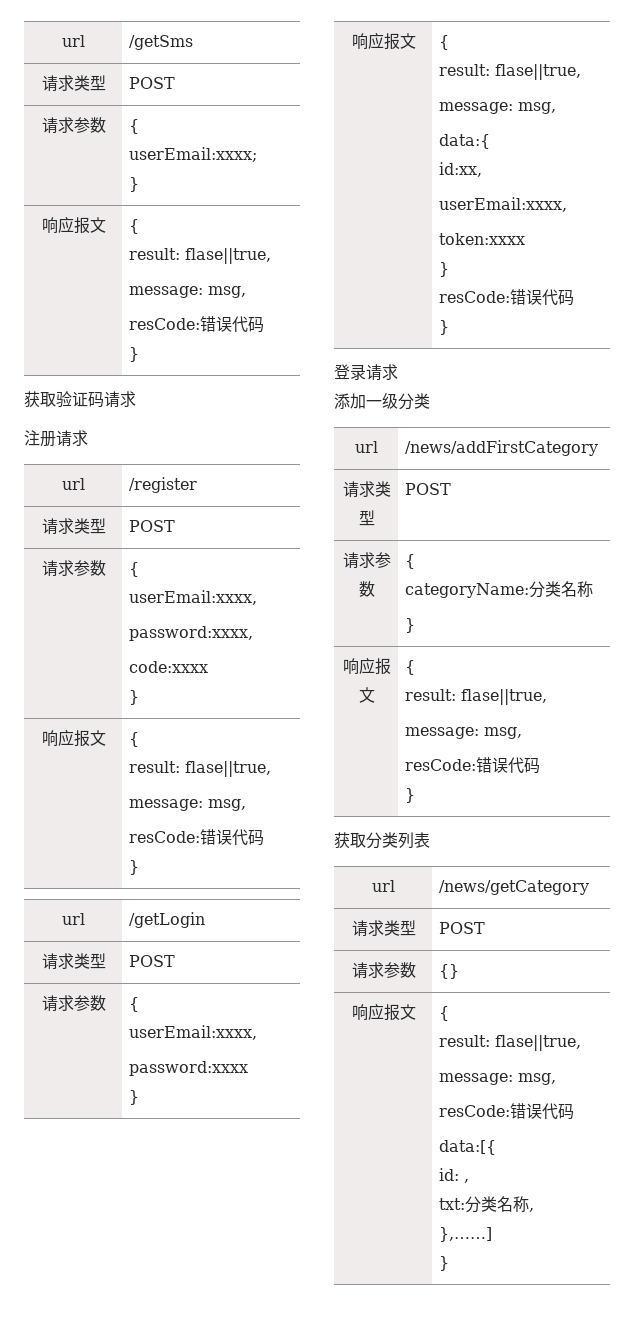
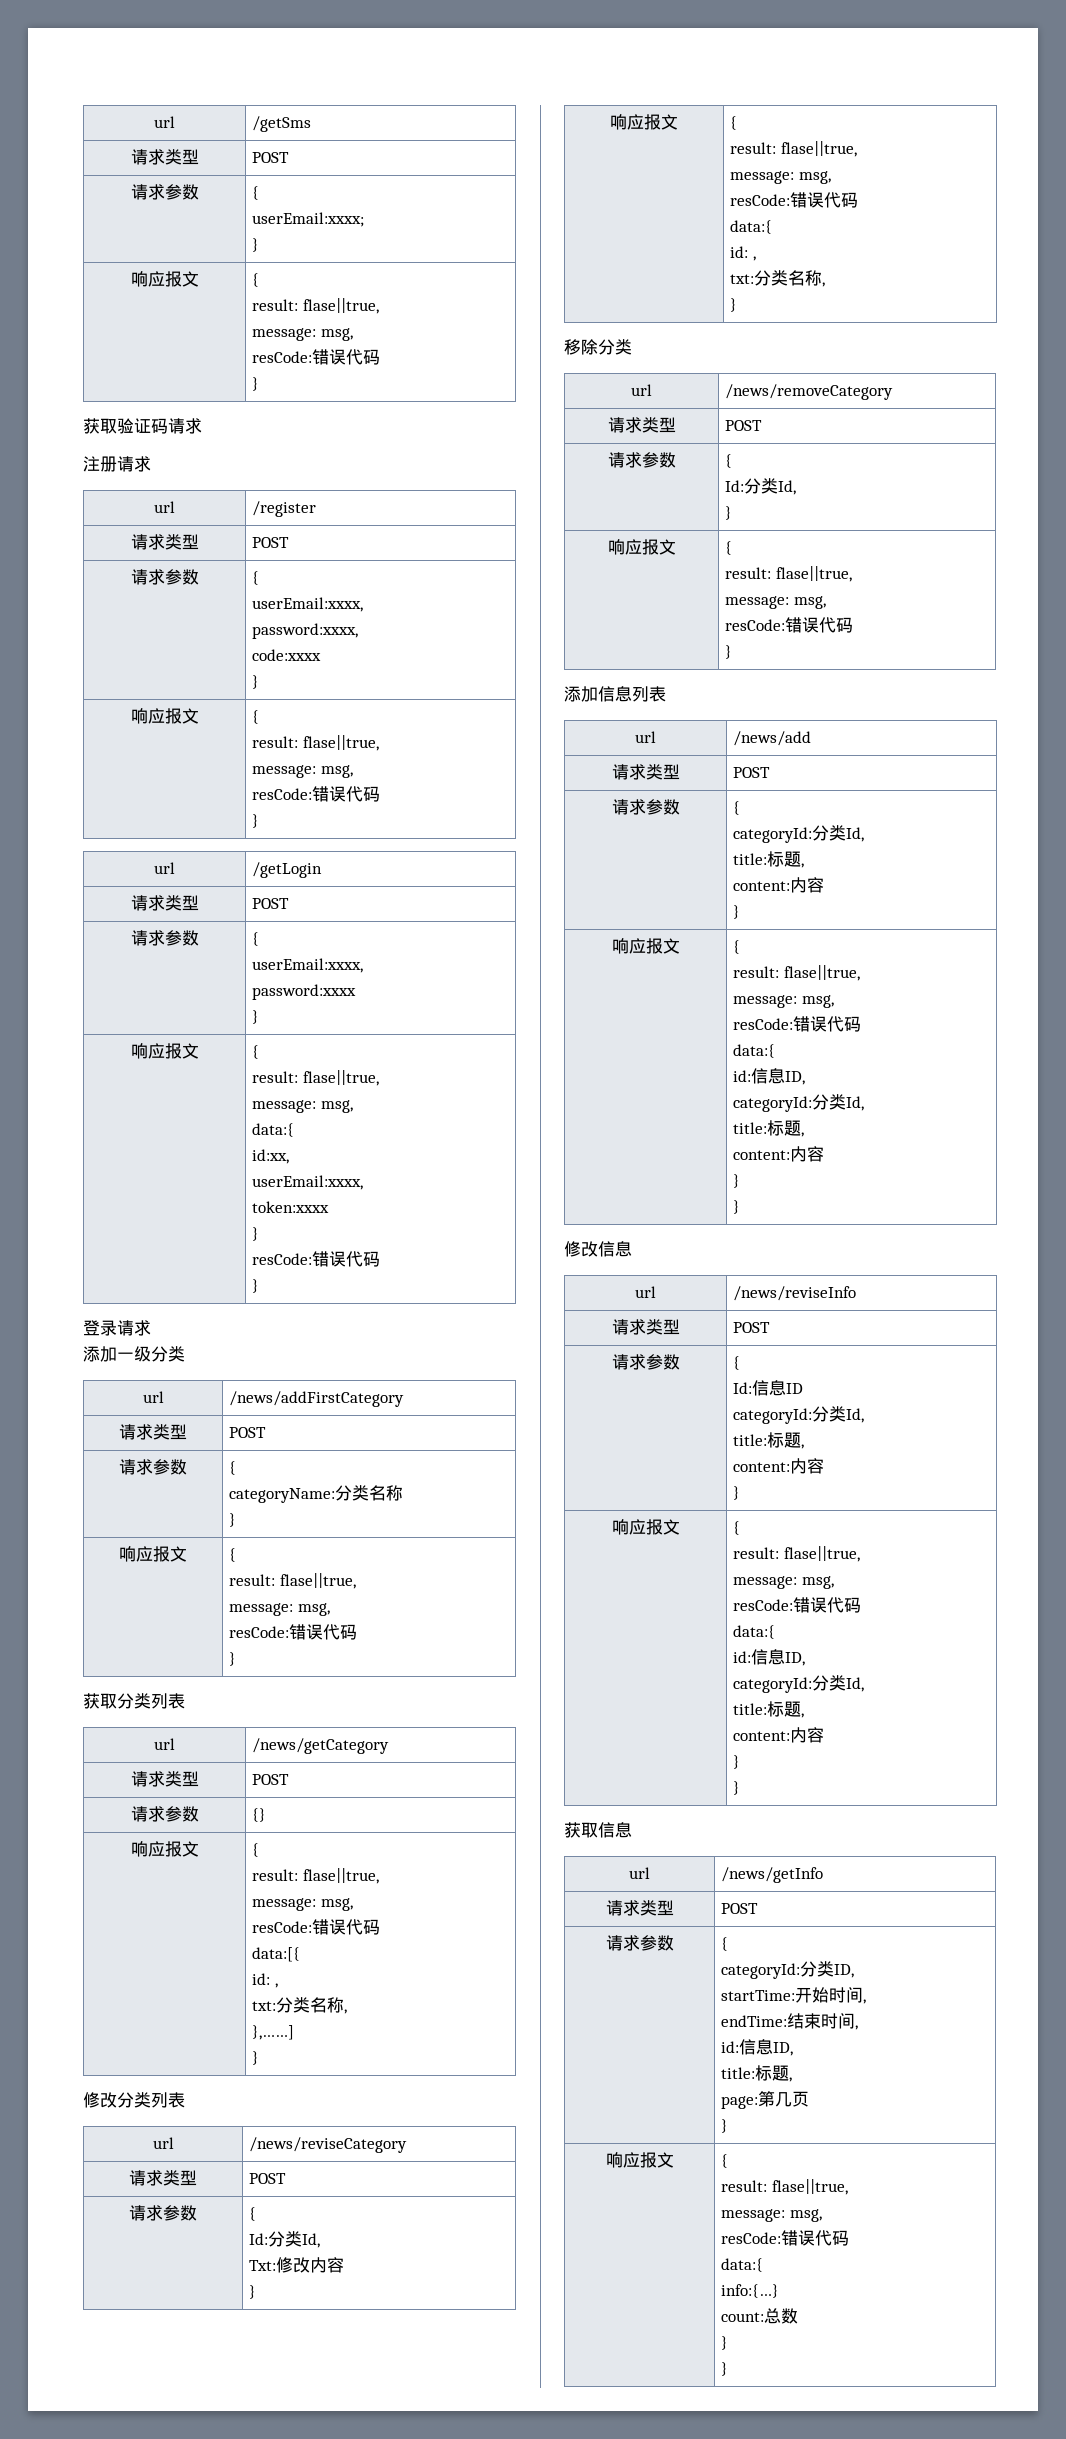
+ 修改分类列表
+ url | /news/reviseCategory
+ 请求类型 | POST
+ 请求参数 | {
+ Id:分类Id,
+ Txt:修改内容
+ }
+ 响应报文 | {
+ result: flase||true,
+ message: msg,
+ resCode:错误代码
+ data:{
+ id: ,
+ txt:分类名称,
+ }
+ 移除分类
+ url | /news/removeCategory
+ 请求类型 | POST
+ 请求参数 | {
+ Id:分类Id,
+ }
+ 响应报文 | {
+ result: flase||true,
+ message: msg,
+ resCode:错误代码
+ }
+ 添加信息列表
+ url | /news/add
+ 请求类型 | POST
+ 请求参数 | {
+ categoryId:分类Id,
+ title:标题,
+ content:内容
+ }
+ 响应报文 | {
+ result: flase||true,
+ message: msg,
+ resCode:错误代码
+ data:{
+ id:信息ID,
+ categoryId:分类Id,
+ title:标题,
+ content:内容
+ }
+ }
+ 修改信息
+ url | /news/reviseInfo
+ 请求类型 | POST
+ 请求参数 | {
+ Id:信息ID
+ categoryId:分类Id,
+ title:标题,
+ content:内容
+ }
+ 响应报文 | {
+ result: flase||true,
+ message: msg,
+ resCode:错误代码
+ data:{
+ id:信息ID,
+ categoryId:分类Id,
+ title:标题,
+ content:内容
+ }
+ }
+ 获取信息
+ url | /news/getInfo
+ 请求类型 | POST
+ 请求参数 | {
+ categoryId:分类ID,
+ startTime:开始时间,
+ endTime:结束时间,
+ id:信息ID,
+ title:标题,
+ page:第几页
+ }
+ 响应报文 | {
+ result: flase||true,
+ message: msg,
+ resCode:错误代码
+ data:{
+ info:{…}
+ count:总数
+ }
+ }

